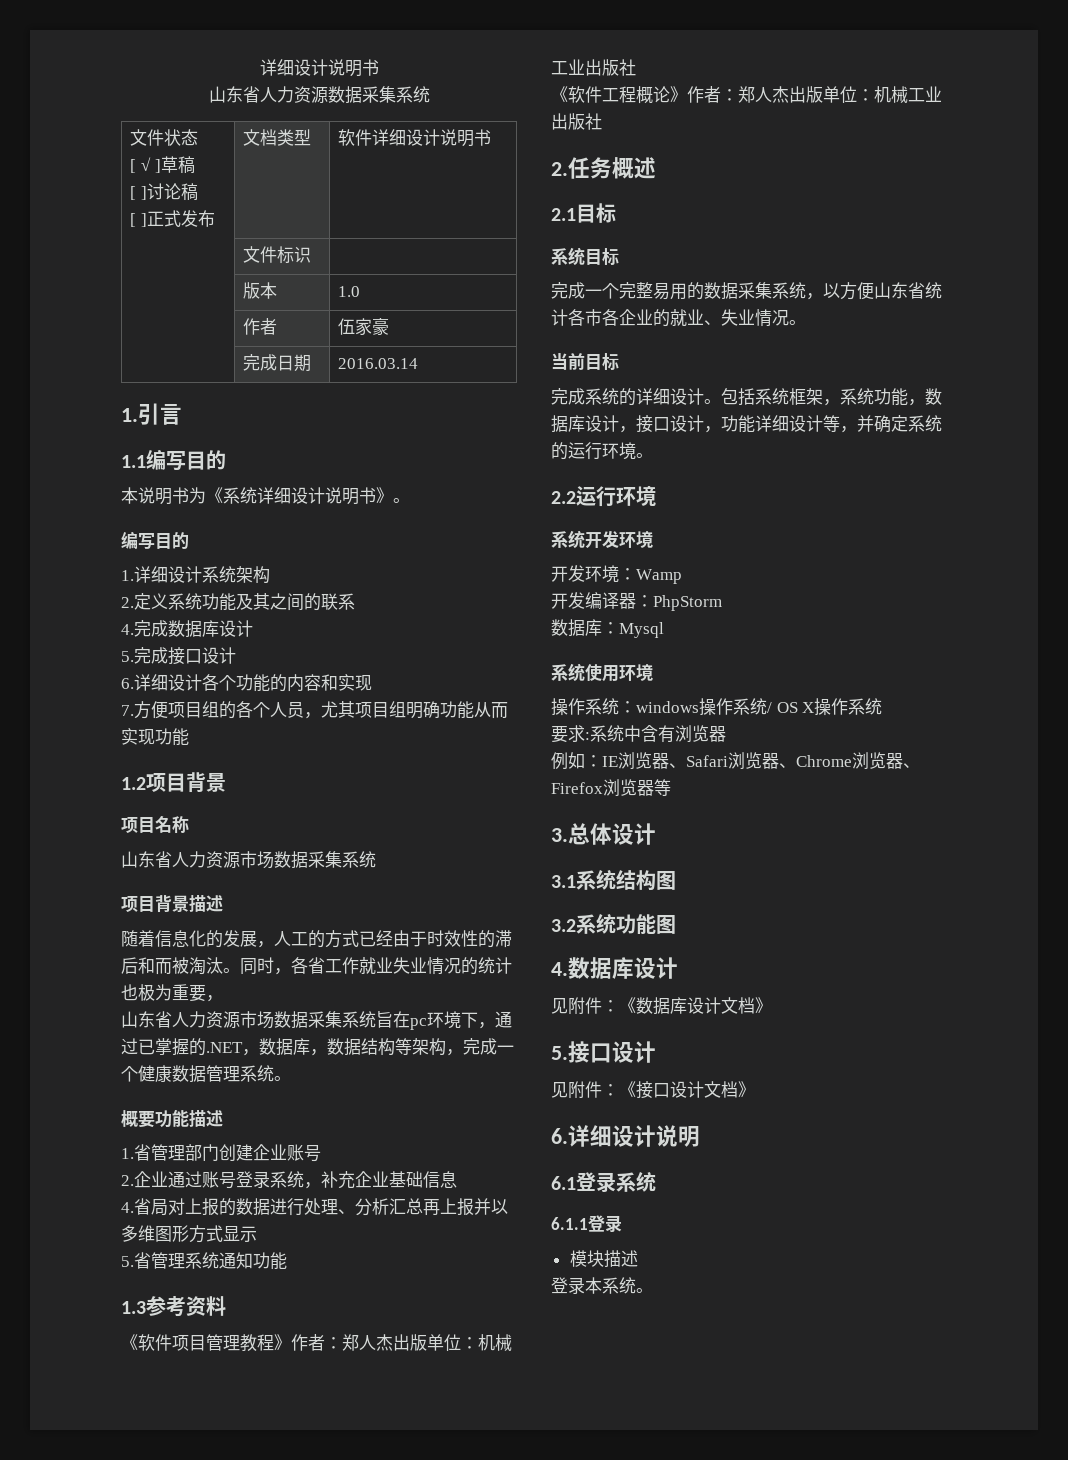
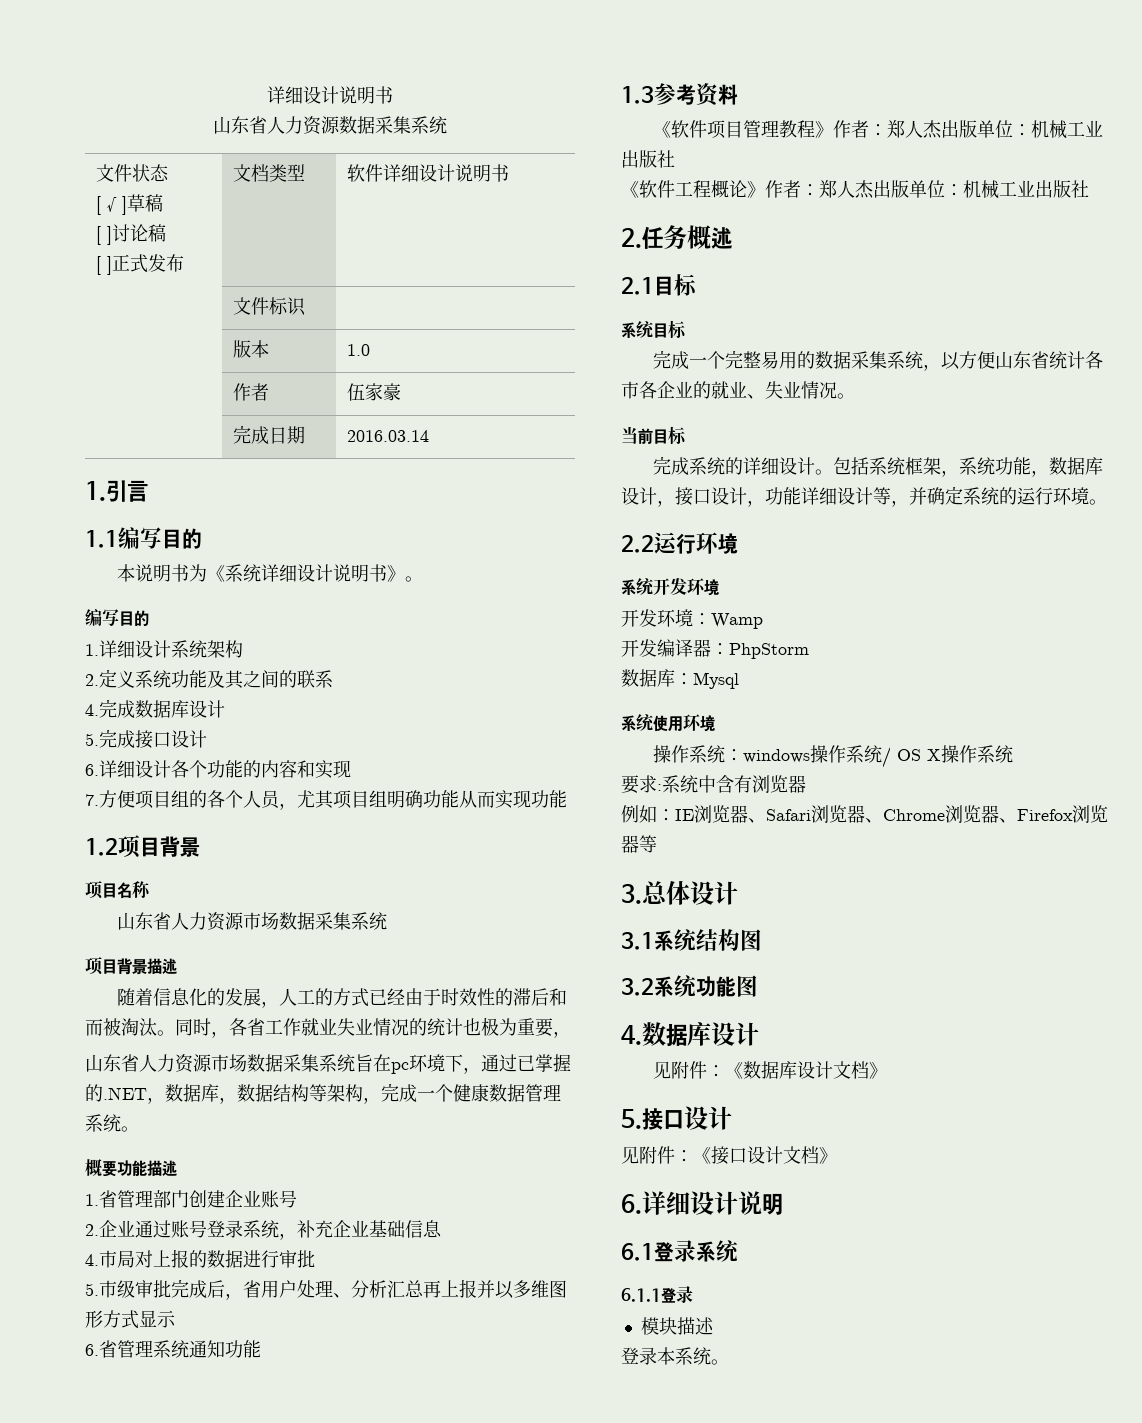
- 4.省局对上报的数据进行处理、分析汇总再上报并以多维图形方式显示
+ 4.市局对上报的数据进行审批
+ 5.市级审批完成后，省用户处理、分析汇总再上报并以多维图形方式显示
- 5.省管理系统通知功能
+ 6.省管理系统通知功能

